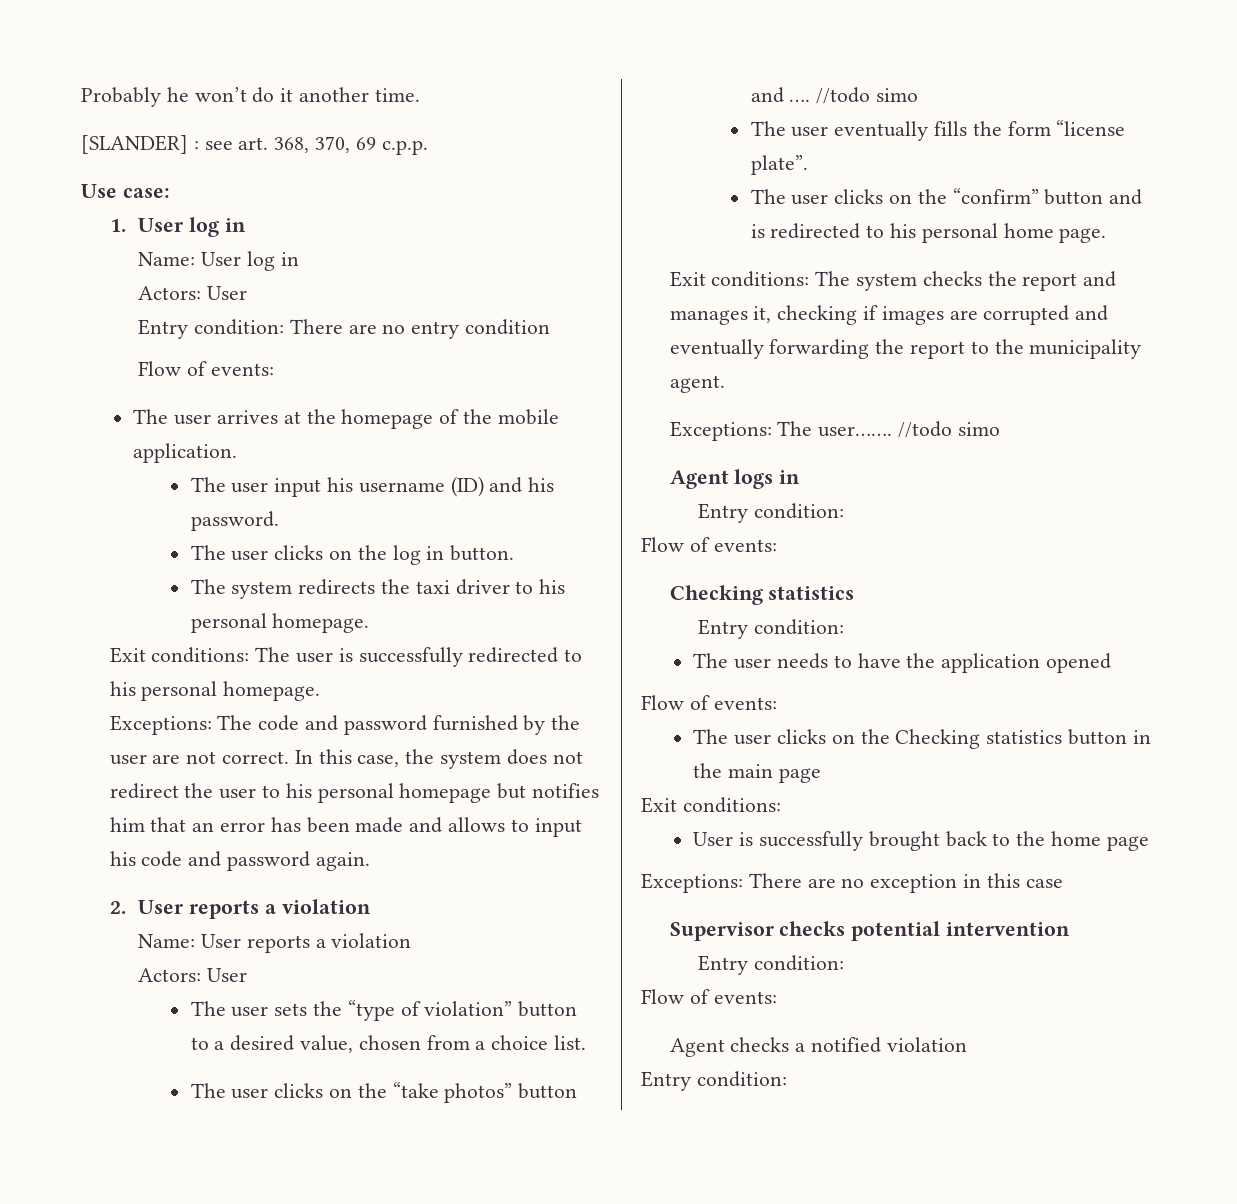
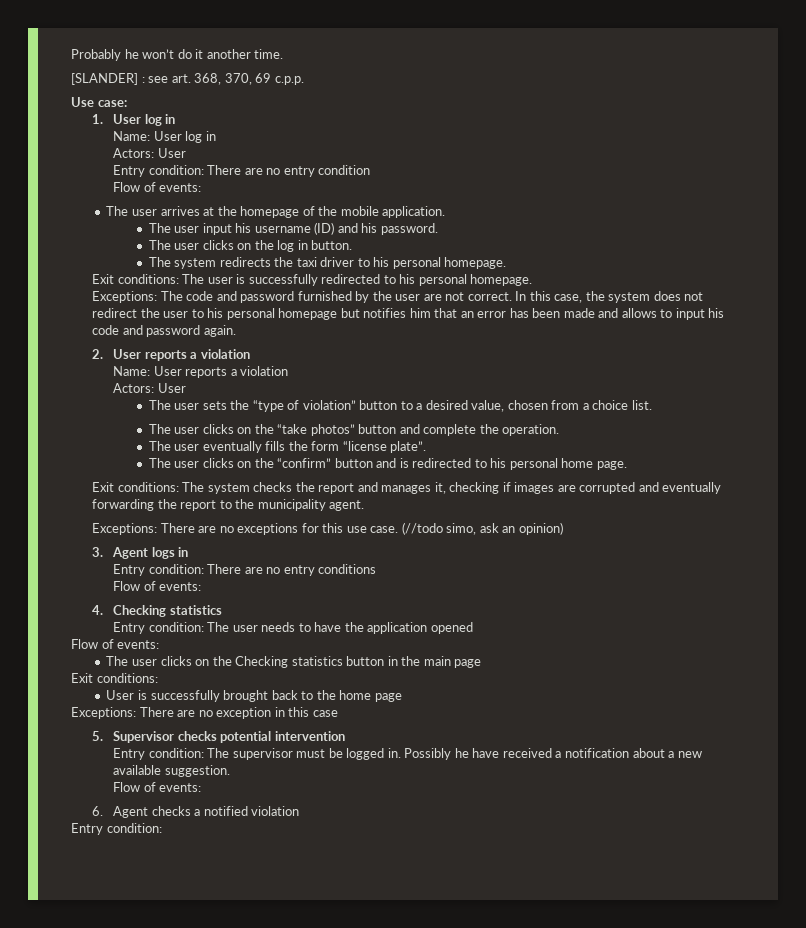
- The user clicks on the “take photos” button and …. //todo simo
+ The user clicks on the “take photos” button and complete the operation.
- Exceptions: The user……. //todo simo
- Agent logs in
- Entry condition:
+ Exceptions: There are no exceptions for this use case. (//todo simo, ask an opinion)
+ 3. Agent logs in
+ Entry condition: There are no entry conditions
  Flow of events:
- Checking statistics
- Entry condition:
- The user needs to have the application opened
+ 4. Checking statistics
+ Entry condition: The user needs to have the application opened
- Supervisor checks potential intervention
- Entry condition:
+ 5. Supervisor checks potential intervention
+ Entry condition: The supervisor must be logged in. Possibly he have received a notification about a new available suggestion.
  Flow of events:
- Agent checks a notified violation
+ 6. Agent checks a notified violation

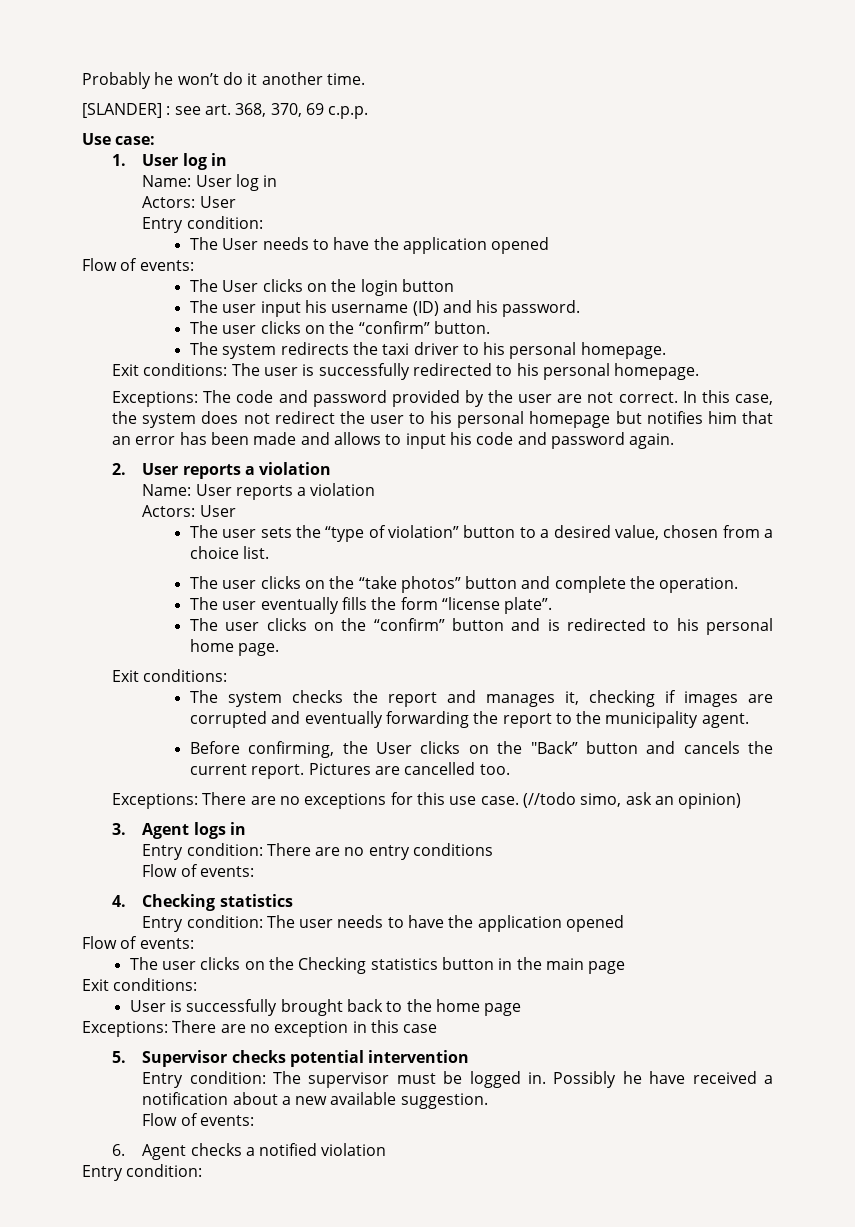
  Name: User log in
  Actors: User
- Entry condition: There are no entry condition
+ Entry condition:
+ The User needs to have the application opened
  Flow of events:
- The user arrives at the homepage of the mobile application.
+ The User clicks on the login button
- The user clicks on the log in button.
+ The user clicks on the “confirm” button.
- Exceptions: The code and password furnished by the user are not correct.
+ Exceptions: The code and password provided by the user are not correct.
  The user clicks on the “confirm” button and is redirected to his personal home page.
- Exit conditions: The system checks the report and manages it, checking if images are corrupted and eventually forwarding the report to the municipality agent.
+ Exit conditions:
+ The system checks the report and manages it, checking if images are corrupted and eventually forwarding the report to the municipality agent.
+ Before confirming, the User clicks on the "Back” button and cancels the current report. Pictures are cancelled too.

